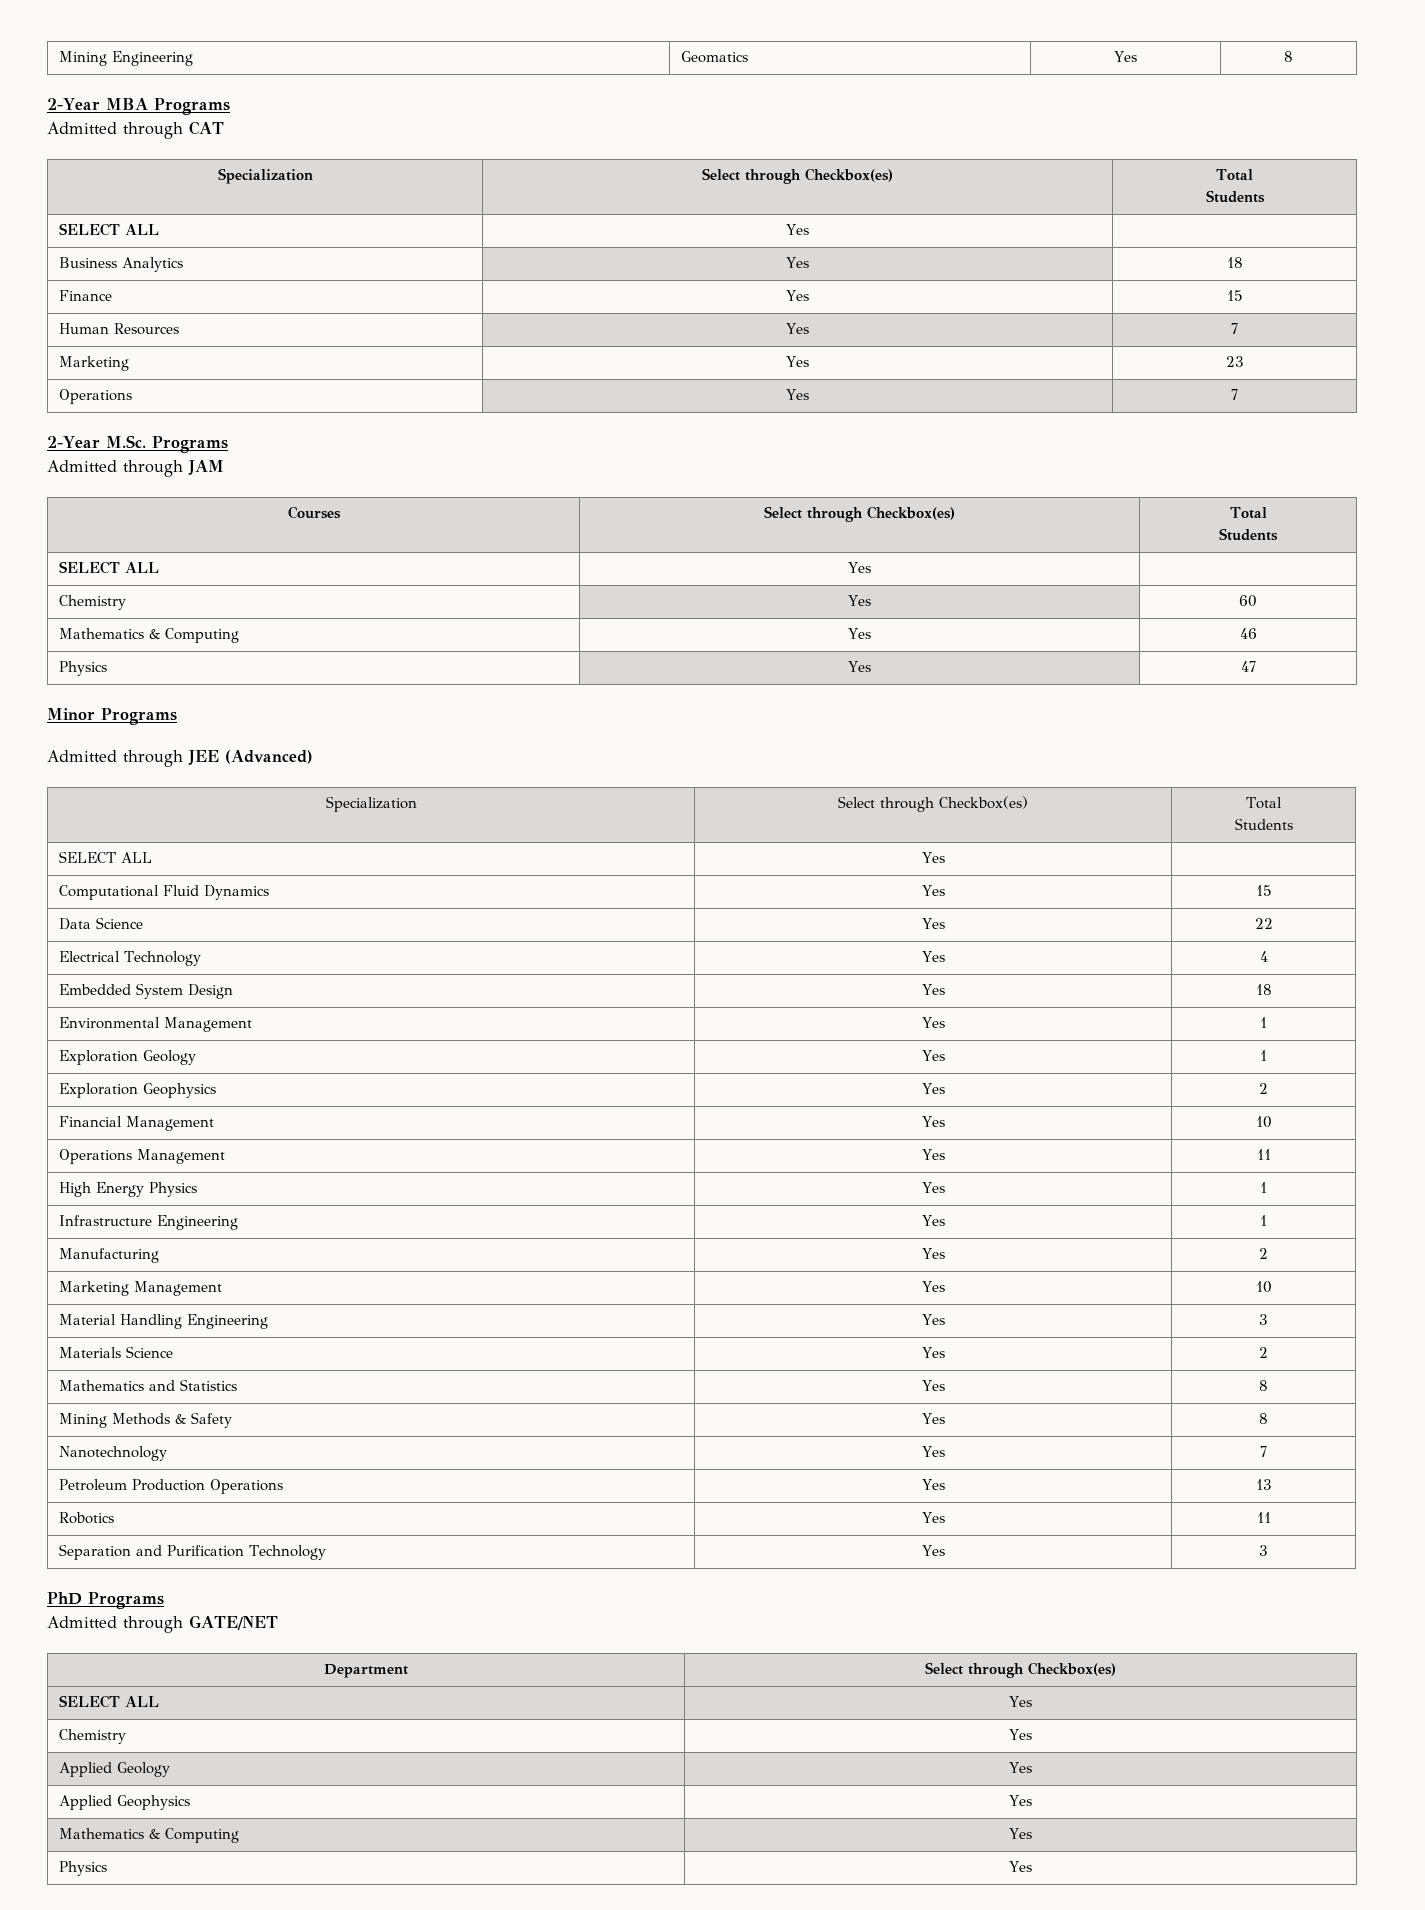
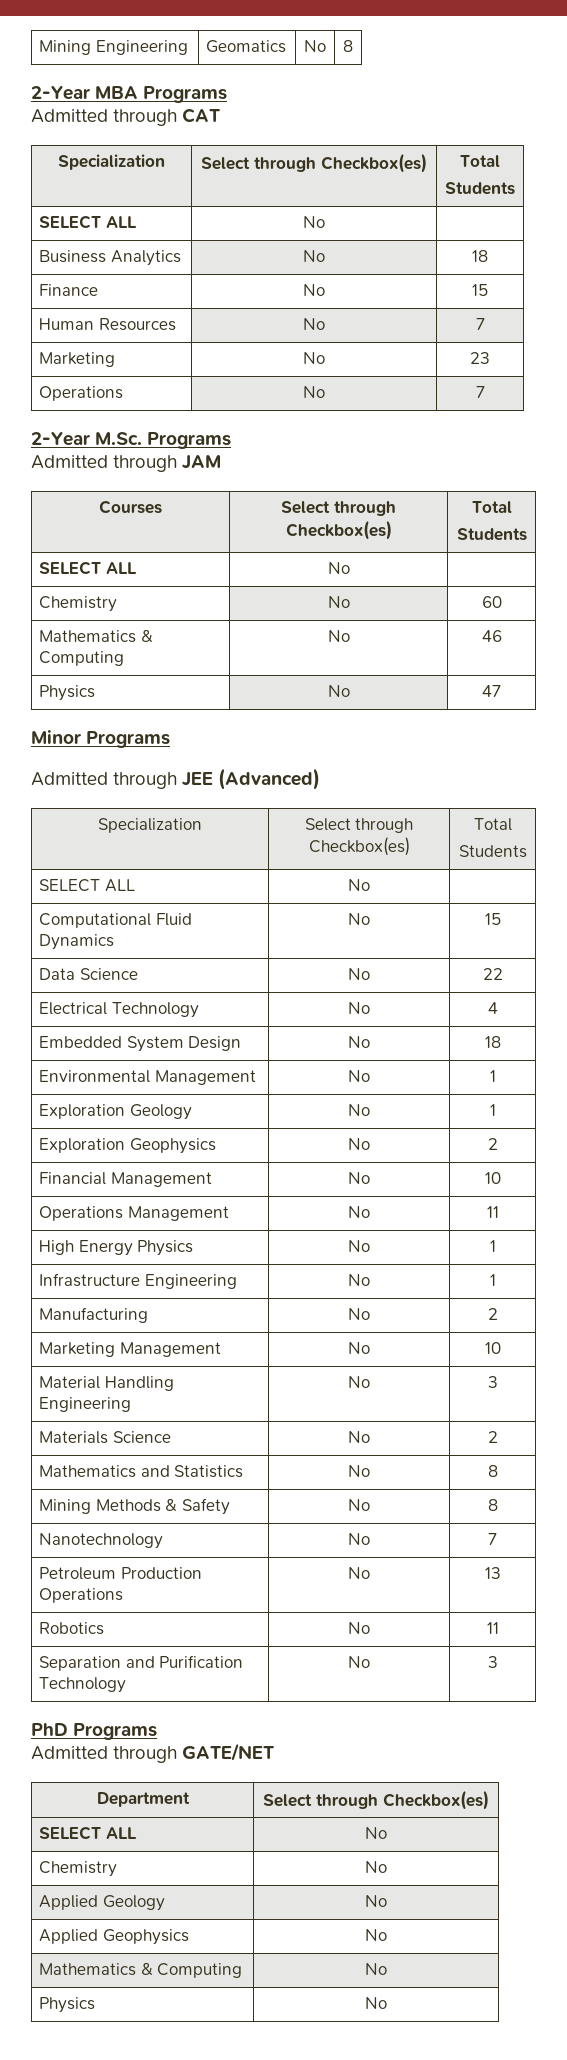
- Mining Engineering | Geomatics | Yes | 8
+ Mining Engineering | Geomatics | No | 8
  Admitted through CAT
  Specialization | Select through Checkbox(es) | Total
  Students
- SELECT ALL | Yes |
+ SELECT ALL | No |
- Business Analytics | Yes | 18
+ Business Analytics | No | 18
- Finance | Yes | 15
+ Finance | No | 15
- Human Resources | Yes | 7
+ Human Resources | No | 7
- Marketing | Yes | 23
+ Marketing | No | 23
- Operations | Yes | 7
+ Operations | No | 7
  Courses | Select through Checkbox(es) | Total
  Students
- SELECT ALL | Yes |
- Chemistry | Yes | 60
+ SELECT ALL | No |
+ Chemistry | No | 60
- Mathematics & Computing | Yes | 46
+ Mathematics & Computing | No | 46
- Physics | Yes | 47
+ Physics | No | 47
  Admitted through JEE (Advanced)
  Specialization | Select through Checkbox(es) | Total
  Students
- SELECT ALL | Yes |
+ SELECT ALL | No |
- Computational Fluid Dynamics | Yes | 15
+ Computational Fluid Dynamics | No | 15
- Data Science | Yes | 22
+ Data Science | No | 22
- Electrical Technology | Yes | 4
+ Electrical Technology | No | 4
- Embedded System Design | Yes | 18
+ Embedded System Design | No | 18
- Environmental Management | Yes | 1
+ Environmental Management | No | 1
- Exploration Geology | Yes | 1
+ Exploration Geology | No | 1
- Exploration Geophysics | Yes | 2
+ Exploration Geophysics | No | 2
- Financial Management | Yes | 10
+ Financial Management | No | 10
- Operations Management | Yes | 11
+ Operations Management | No | 11
- High Energy Physics | Yes | 1
+ High Energy Physics | No | 1
- Infrastructure Engineering | Yes | 1
+ Infrastructure Engineering | No | 1
- Manufacturing | Yes | 2
+ Manufacturing | No | 2
- Marketing Management | Yes | 10
+ Marketing Management | No | 10
- Material Handling Engineering | Yes | 3
+ Material Handling Engineering | No | 3
- Materials Science | Yes | 2
+ Materials Science | No | 2
- Mathematics and Statistics | Yes | 8
+ Mathematics and Statistics | No | 8
- Mining Methods & Safety | Yes | 8
+ Mining Methods & Safety | No | 8
- Nanotechnology | Yes | 7
+ Nanotechnology | No | 7
- Petroleum Production Operations | Yes | 13
+ Petroleum Production Operations | No | 13
- Robotics | Yes | 11
+ Robotics | No | 11
- Separation and Purification Technology | Yes | 3
+ Separation and Purification Technology | No | 3
  Department | Select through Checkbox(es)
- SELECT ALL | Yes
- Chemistry | Yes
+ SELECT ALL | No
+ Chemistry | No
- Applied Geology | Yes
+ Applied Geology | No
- Applied Geophysics | Yes
- Mathematics & Computing | Yes
- Physics | Yes
+ Applied Geophysics | No
+ Mathematics & Computing | No
+ Physics | No

